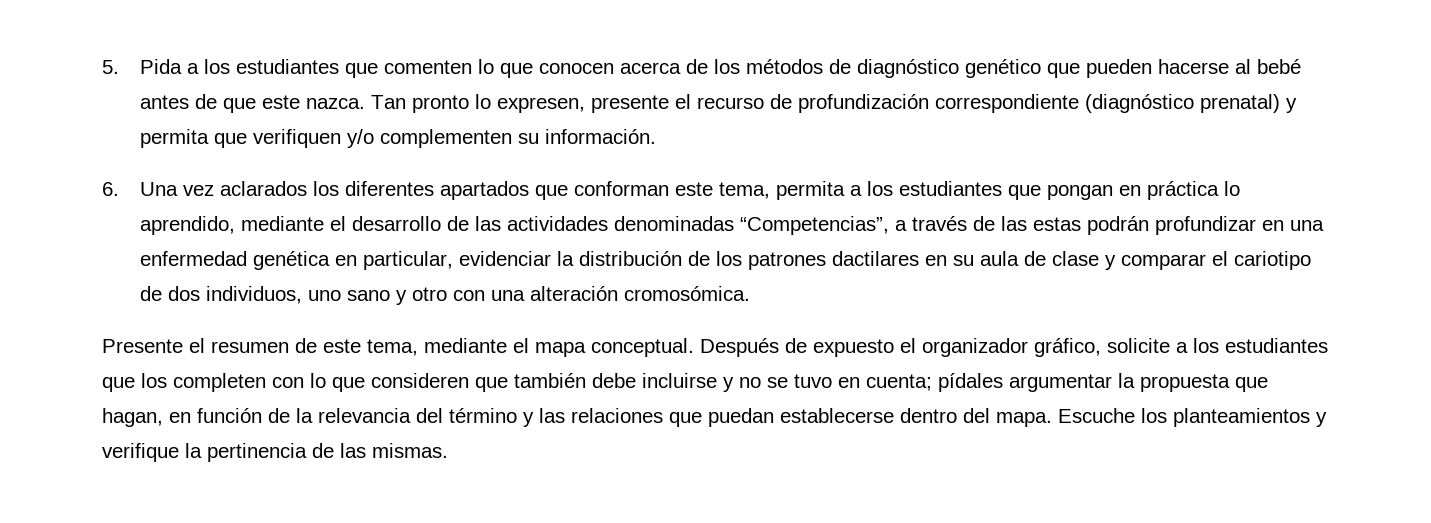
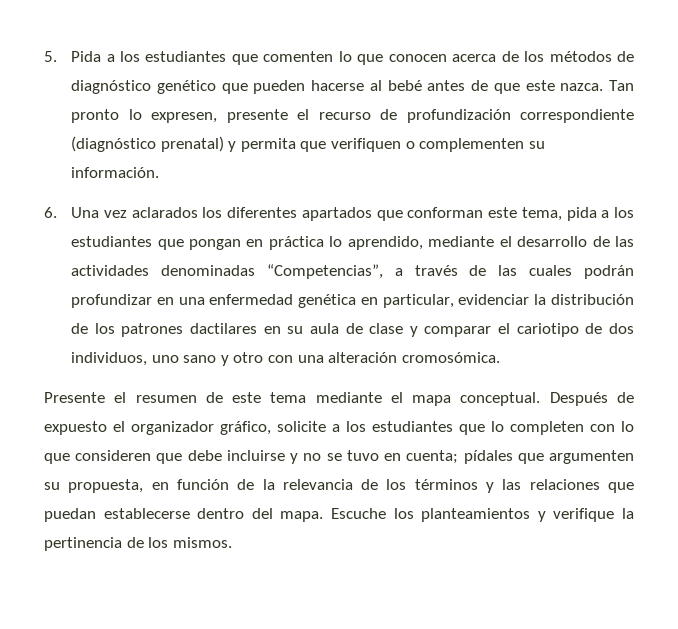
- Tan pronto lo expresen, presente el recurso de profundización correspondiente (diagnóstico prenatal) y permita que verifiquen y/o complementen su información.
+ Tan pronto lo expresen, presente el recurso de profundización correspondiente (diagnóstico prenatal) y permita que verifiquen o complementen su información.
- 6. Una vez aclarados los diferentes apartados que conforman este tema, permita a los estudiantes que pongan en práctica lo aprendido, mediante el desarrollo de las actividades denominadas “Competencias”, a través de las estas podrán profundizar en una enfermedad genética en particular, evidenciar la distribución de los patrones dactilares en su aula de clase y comparar el cariotipo de dos individuos, uno sano y otro con una alteración cromosómica.
+ 6. Una vez aclarados los diferentes apartados que conforman este tema, pida a los estudiantes que pongan en práctica lo aprendido, mediante el desarrollo de las actividades denominadas “Competencias”, a través de las cuales podrán profundizar en una enfermedad genética en particular, evidenciar la distribución de los patrones dactilares en su aula de clase y comparar el cariotipo de dos individuos, uno sano y otro con una alteración cromosómica.
- Presente el resumen de este tema, mediante el mapa conceptual.
+ Presente el resumen de este tema mediante el mapa conceptual.
- Después de expuesto el organizador gráfico, solicite a los estudiantes que los completen con lo que consideren que también debe incluirse y no se tuvo en cuenta; pídales argumentar la propuesta que hagan, en función de la relevancia del término y las relaciones que puedan establecerse dentro del mapa.
+ Después de expuesto el organizador gráfico, solicite a los estudiantes que lo completen con lo que consideren que debe incluirse y no se tuvo en cuenta; pídales que argumenten su propuesta, en función de la relevancia de los términos y las relaciones que puedan establecerse dentro del mapa.
- Escuche los planteamientos y verifique la pertinencia de las mismas.
+ Escuche los planteamientos y verifique la pertinencia de los mismos.

